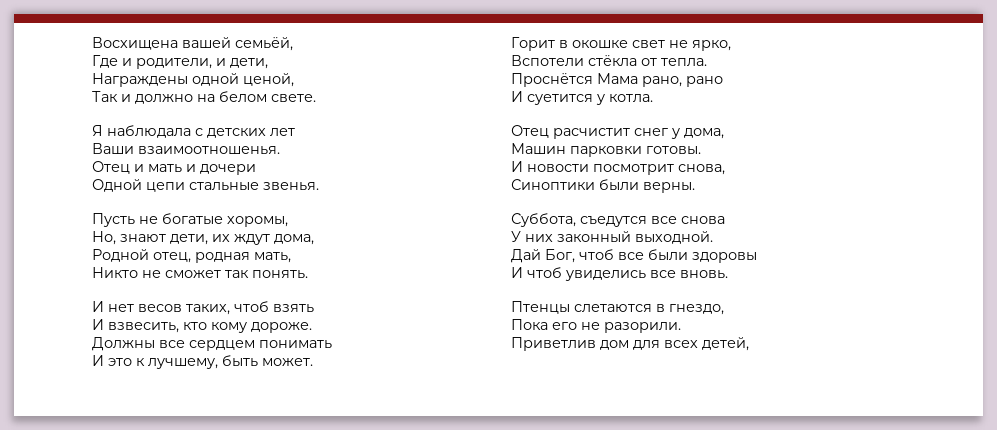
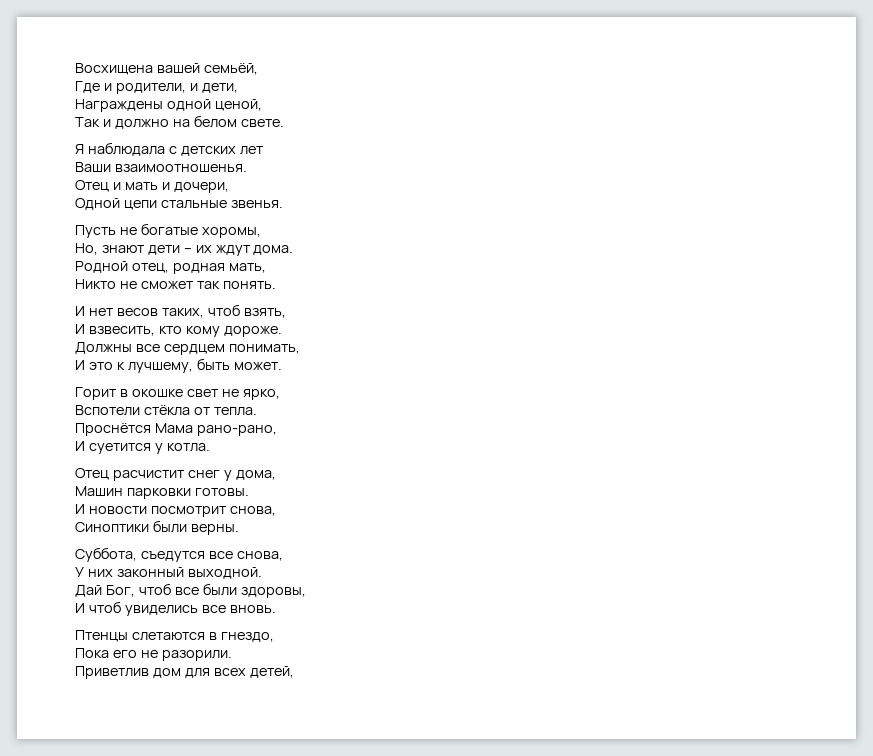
- Отец и мать и дочери
+ Отец и мать и дочери,
- Но, знают дети, их ждут дома,
+ Но, знают дети – их ждут дома.
- И нет весов таких, чтоб взять
+ И нет весов таких, чтоб взять,
- Должны все сердцем понимать
+ Должны все сердцем понимать,
- Проснётся Мама рано, рано
+ Проснётся Мама рано-рано,
- Суббота, съедутся все снова
+ Суббота, съедутся все снова,
- Дай Бог, чтоб все были здоровы
+ Дай Бог, чтоб все были здоровы,

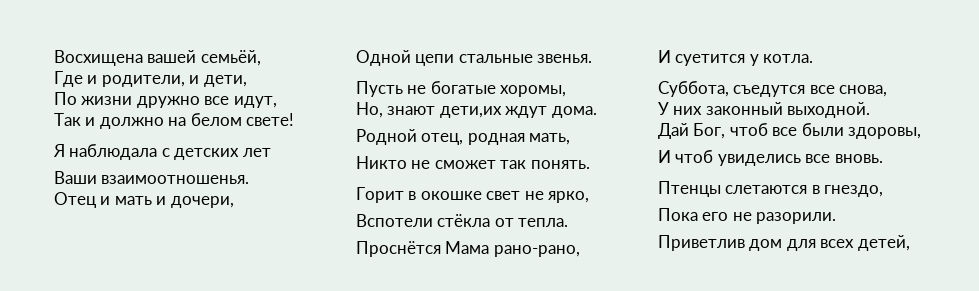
- Награждены одной ценой,
+ По жизни дружно все идут,
- Так и должно на белом свете.
+ Так и должно на белом свете!
- Но, знают дети – их ждут дома.
+ Но, знают дети,их ждут дома.
- И нет весов таких, чтоб взять,
- И взвесить, кто кому дороже.
- Должны все сердцем понимать,
- И это к лучшему, быть может.
- Отец расчистит снег у дома,
- Машин парковки готовы.
- И новости посмотрит снова,
- Синоптики были верны.

